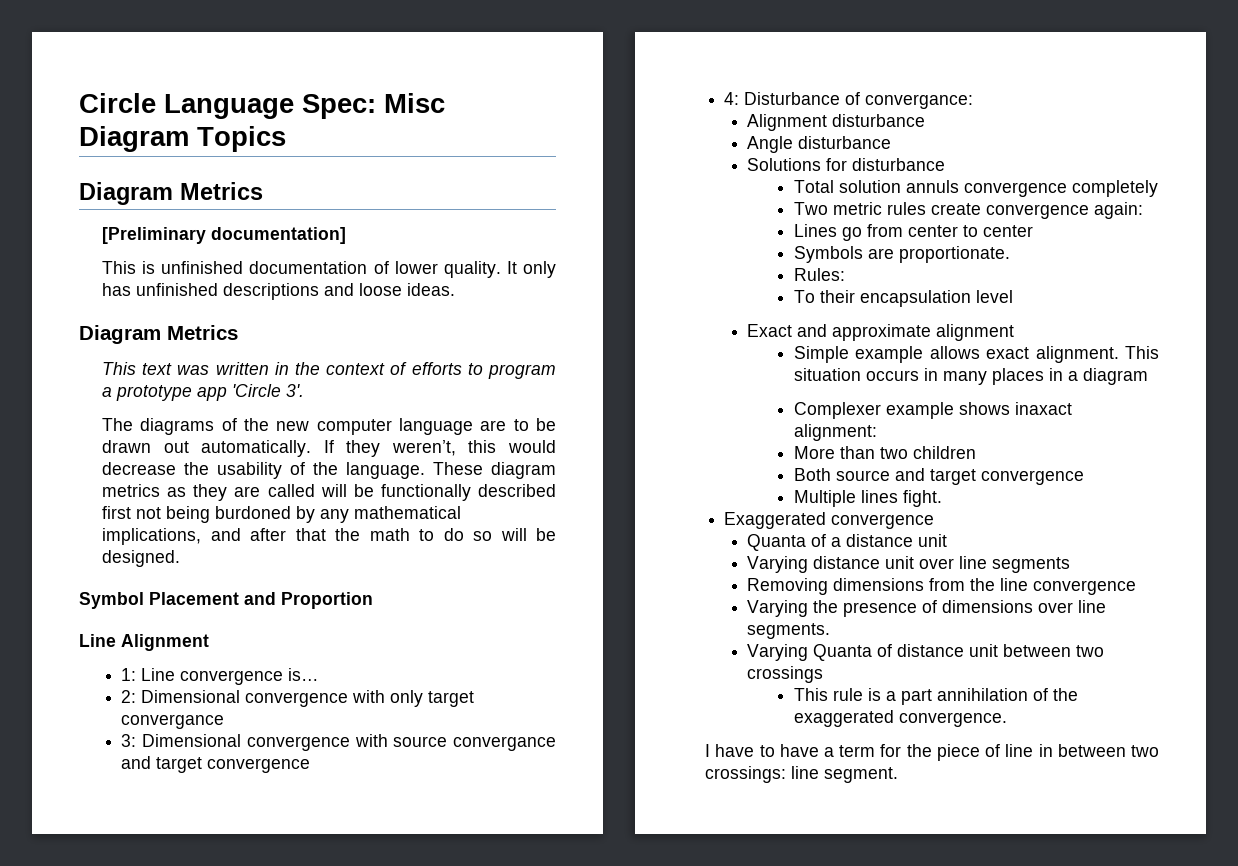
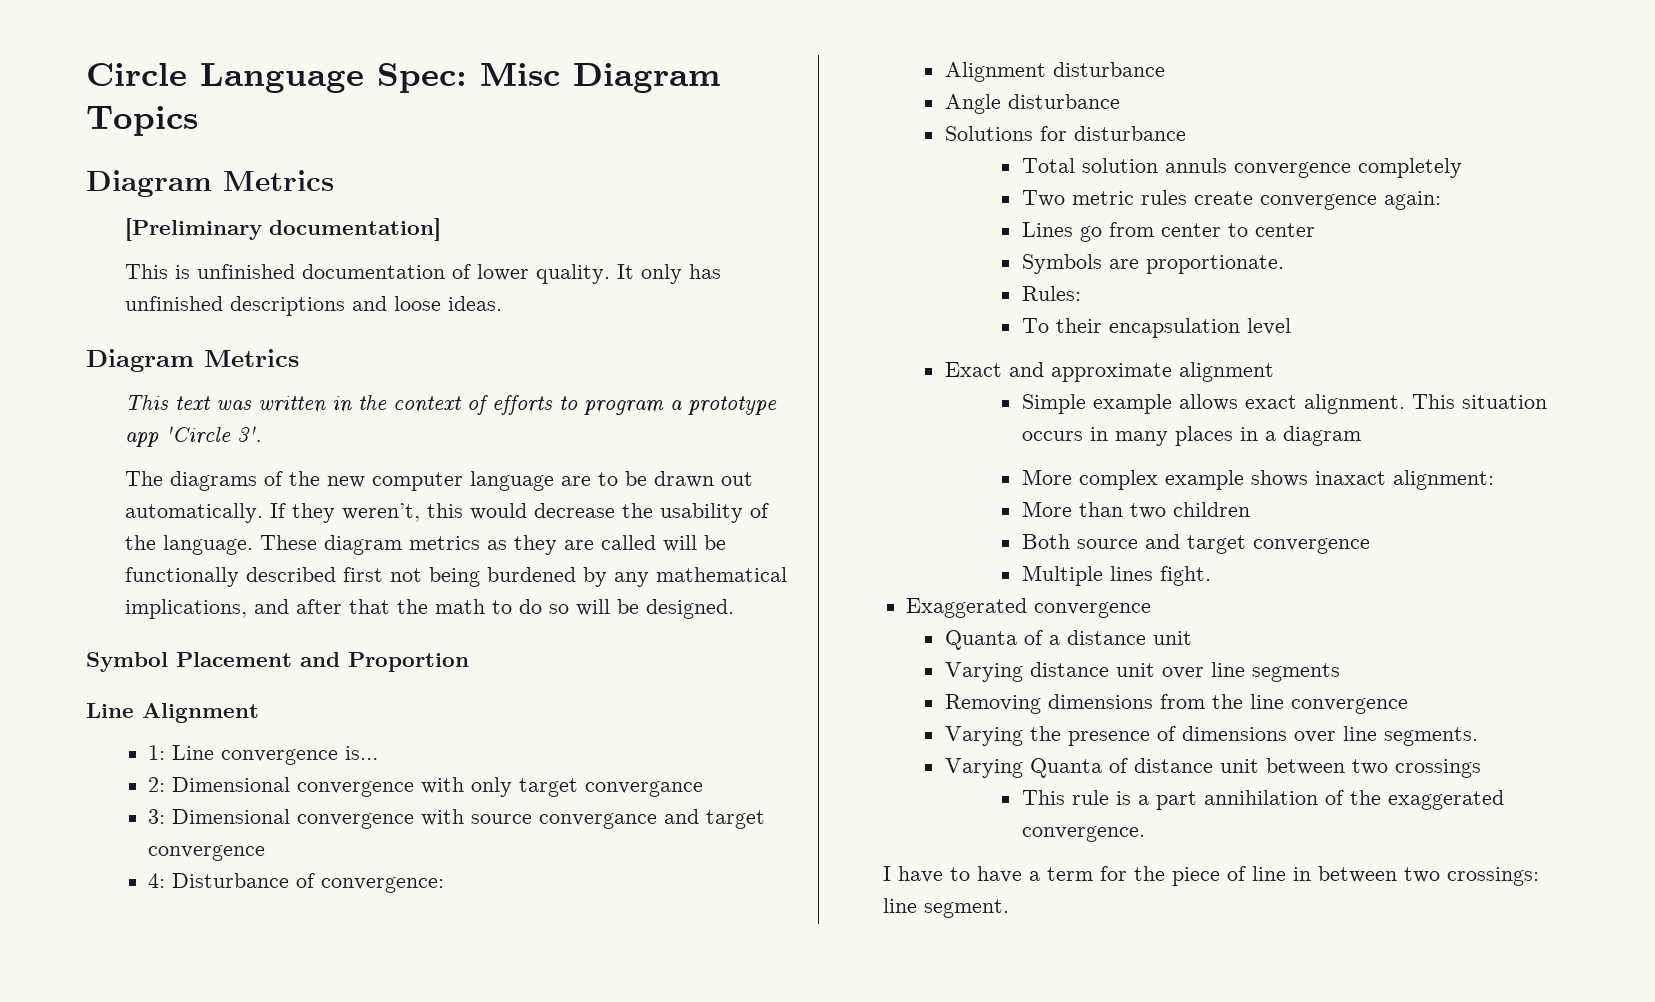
- These diagram metrics as they are called will be functionally described first not being burdoned by any mathematical implications, and after that the math to do so will be designed.
+ These diagram metrics as they are called will be functionally described first not being burdened by any mathematical implications, and after that the math to do so will be designed.
- 4: Disturbance of convergance:
+ 4: Disturbance of convergence:
- Complexer example shows inaxact alignment:
+ More complex example shows inaxact alignment:

